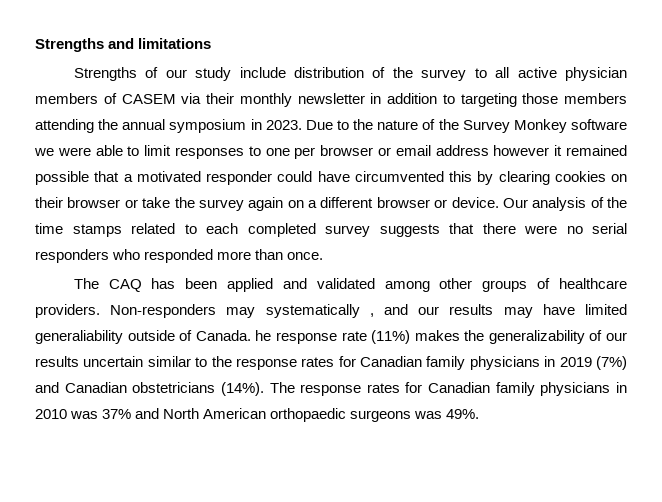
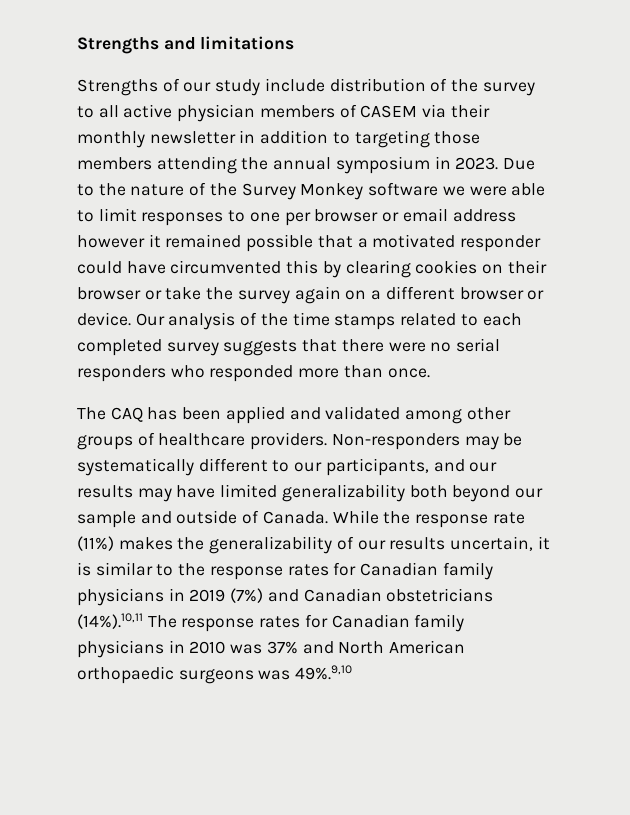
- Non-responders may systematically , and our results may have limited generaliability outside of Canada. he response rate (11%) makes the generalizability of our results uncertain similar to the response rates for Canadian family physicians in 2019 (7%) and Canadian obstetricians (14%). The response rates for Canadian family physicians in 2010 was 37% and North American orthopaedic surgeons was 49%.
+ Non-responders may be systematically different to our participants, and our results may have limited generalizability both beyond our sample and outside of Canada. While the response rate (11%) makes the generalizability of our results uncertain, it is similar to the response rates for Canadian family physicians in 2019 (7%) and Canadian obstetricians (14%).10,11 The response rates for Canadian family physicians in 2010 was 37% and North American orthopaedic surgeons was 49%.9,10

